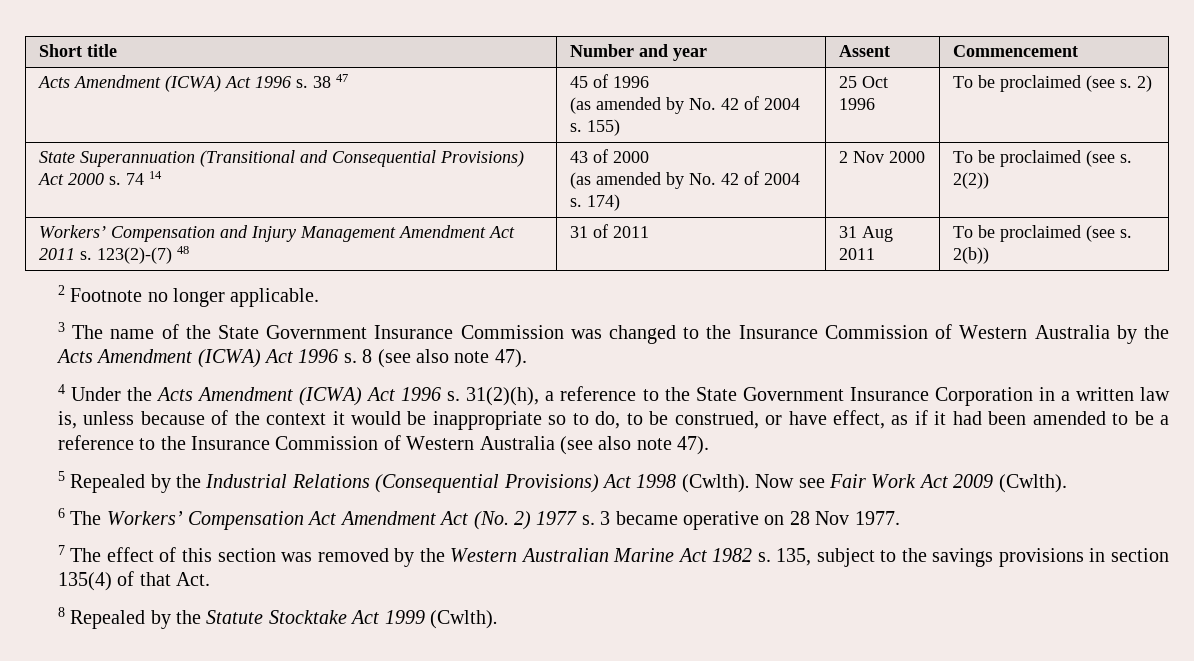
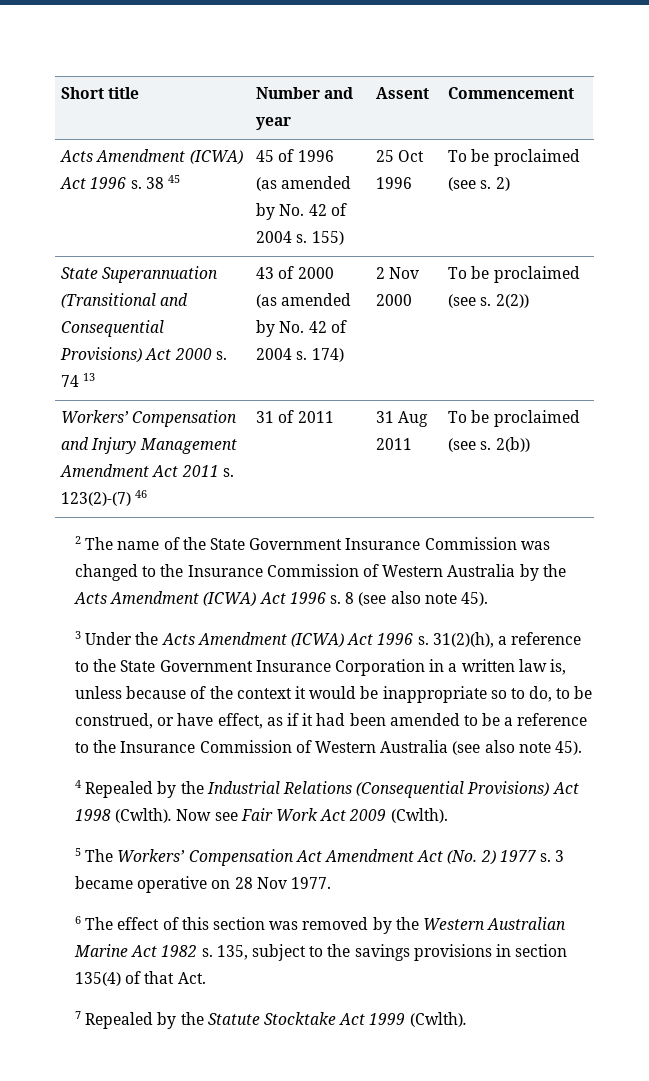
- Acts Amendment (ICWA) Act 1996 s. 38 47 | 45 of 1996
+ Acts Amendment (ICWA) Act 1996 s. 38 45 | 45 of 1996
- State Superannuation (Transitional and Consequential Provisions) Act 2000 s. 74 14 | 43 of 2000
+ State Superannuation (Transitional and Consequential Provisions) Act 2000 s. 74 13 | 43 of 2000
- Workers’ Compensation and Injury Management Amendment Act 2011 s. 123(2)-(7) 48 | 31 of 2011 | 31 Aug 2011 | To be proclaimed (see s. 2(b))
+ Workers’ Compensation and Injury Management Amendment Act 2011 s. 123(2)-(7) 46 | 31 of 2011 | 31 Aug 2011 | To be proclaimed (see s. 2(b))
- 2 Footnote no longer applicable.
- 3 The name of the State Government Insurance Commission was changed to the Insurance Commission of Western Australia by the Acts Amendment (ICWA) Act 1996 s.
+ 2 The name of the State Government Insurance Commission was changed to the Insurance Commission of Western Australia by the Acts Amendment (ICWA) Act 1996 s.
- 8 (see also note 47).
- 4 Under the Acts Amendment (ICWA) Act 1996 s.
+ 8 (see also note 45).
+ 3 Under the Acts Amendment (ICWA) Act 1996 s.
- 31(2)(h), a reference to the State Government Insurance Corporation in a written law is, unless because of the context it would be inappropriate so to do, to be construed, or have effect, as if it had been amended to be a reference to the Insurance Commission of Western Australia (see also note 47).
- 5 Repealed by the Industrial Relations (Consequential Provisions) Act 1998 (Cwlth).
+ 31(2)(h), a reference to the State Government Insurance Corporation in a written law is, unless because of the context it would be inappropriate so to do, to be construed, or have effect, as if it had been amended to be a reference to the Insurance Commission of Western Australia (see also note 45).
+ 4 Repealed by the Industrial Relations (Consequential Provisions) Act 1998 (Cwlth).
- 6 The Workers’ Compensation Act Amendment Act (No. 2) 1977 s.
+ 5 The Workers’ Compensation Act Amendment Act (No. 2) 1977 s.
- 7 The effect of this section was removed by the Western Australian Marine Act 1982 s.
+ 6 The effect of this section was removed by the Western Australian Marine Act 1982 s.
- 8 Repealed by the Statute Stocktake Act 1999 (Cwlth).
+ 7 Repealed by the Statute Stocktake Act 1999 (Cwlth).

